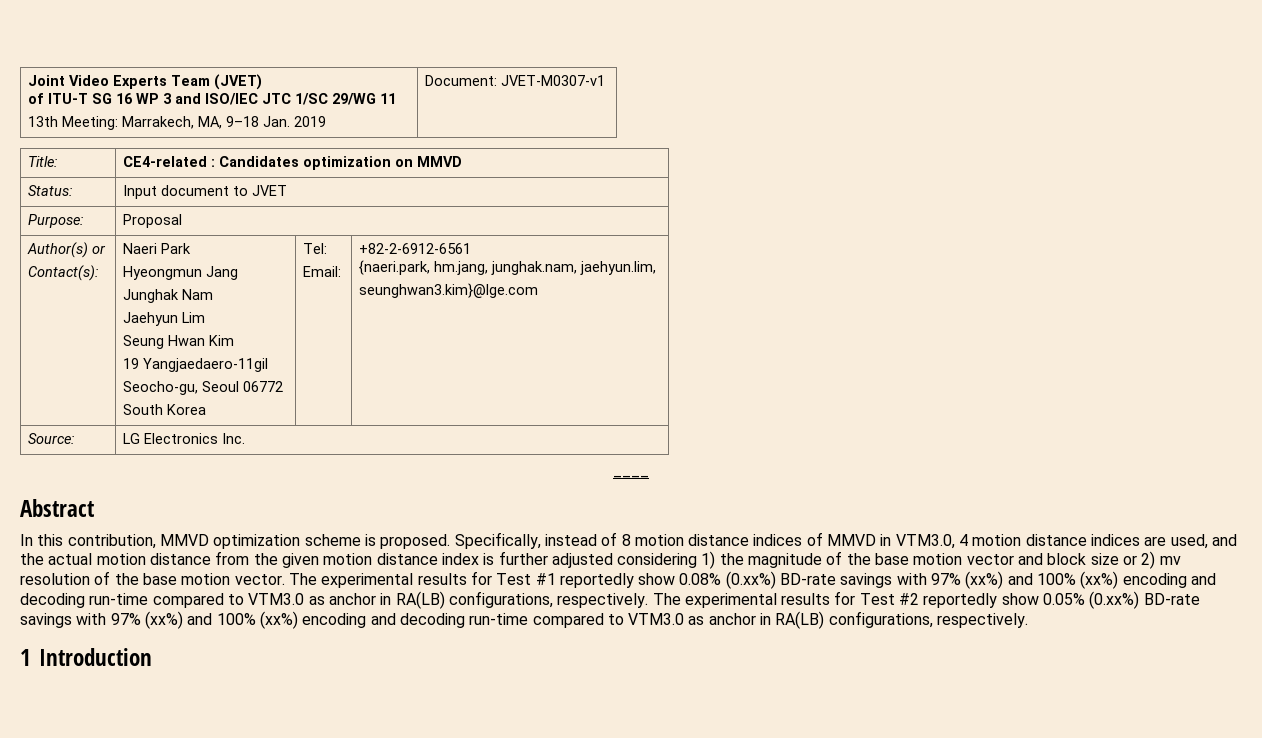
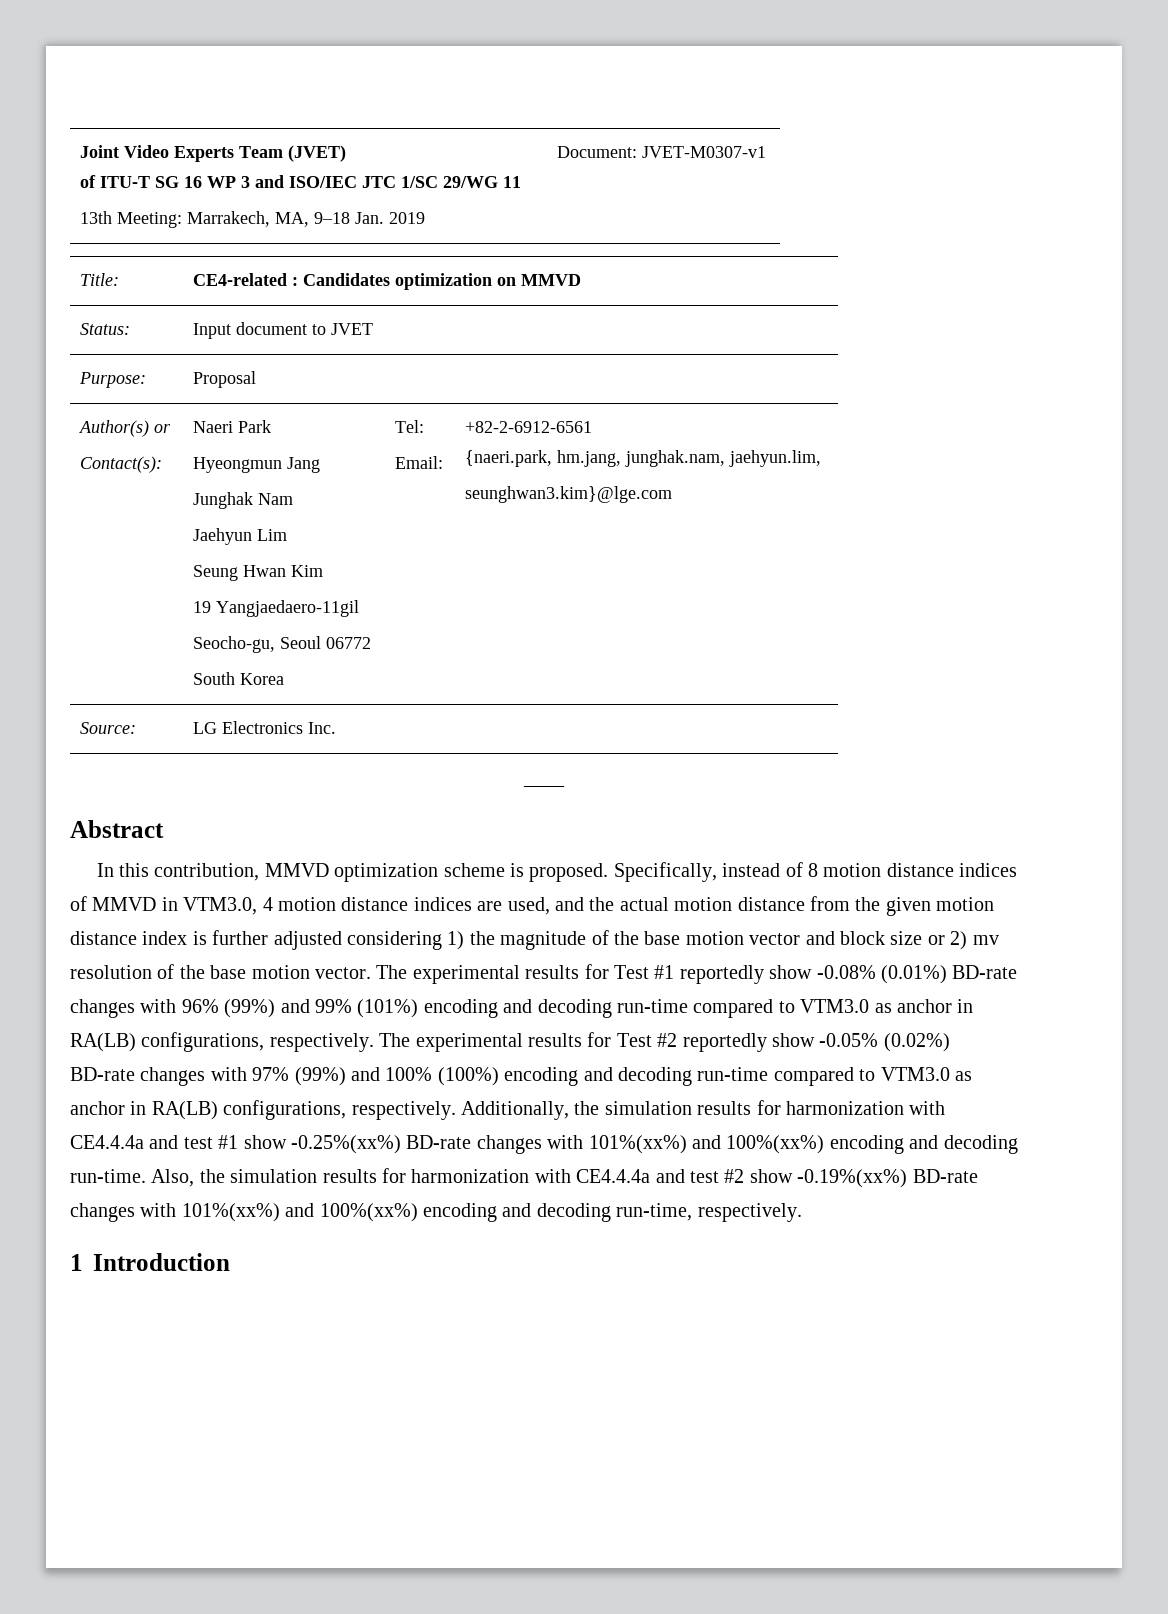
- The experimental results for Test #1 reportedly show 0.08% (0.xx%) BD-rate savings with 97% (xx%) and 100% (xx%) encoding and decoding run-time compared to VTM3.0 as anchor in RA(LB) configurations, respectively.
+ The experimental results for Test #1 reportedly show -0.08% (0.01%) BD-rate changes with 96% (99%) and 99% (101%) encoding and decoding run-time compared to VTM3.0 as anchor in RA(LB) configurations, respectively.
- The experimental results for Test #2 reportedly show 0.05% (0.xx%) BD-rate savings with 97% (xx%) and 100% (xx%) encoding and decoding run-time compared to VTM3.0 as anchor in RA(LB) configurations, respectively.
+ The experimental results for Test #2 reportedly show -0.05% (0.02%) BD-rate changes with 97% (99%) and 100% (100%) encoding and decoding run-time compared to VTM3.0 as anchor in RA(LB) configurations, respectively. Additionally, the simulation results for harmonization with CE4.4.4a and test #1 show -0.25%(xx%) BD-rate changes with 101%(xx%) and 100%(xx%) encoding and decoding run-time. Also, the simulation results for harmonization with CE4.4.4a and test #2 show -0.19%(xx%) BD-rate changes with 101%(xx%) and 100%(xx%) encoding and decoding run-time, respectively.

